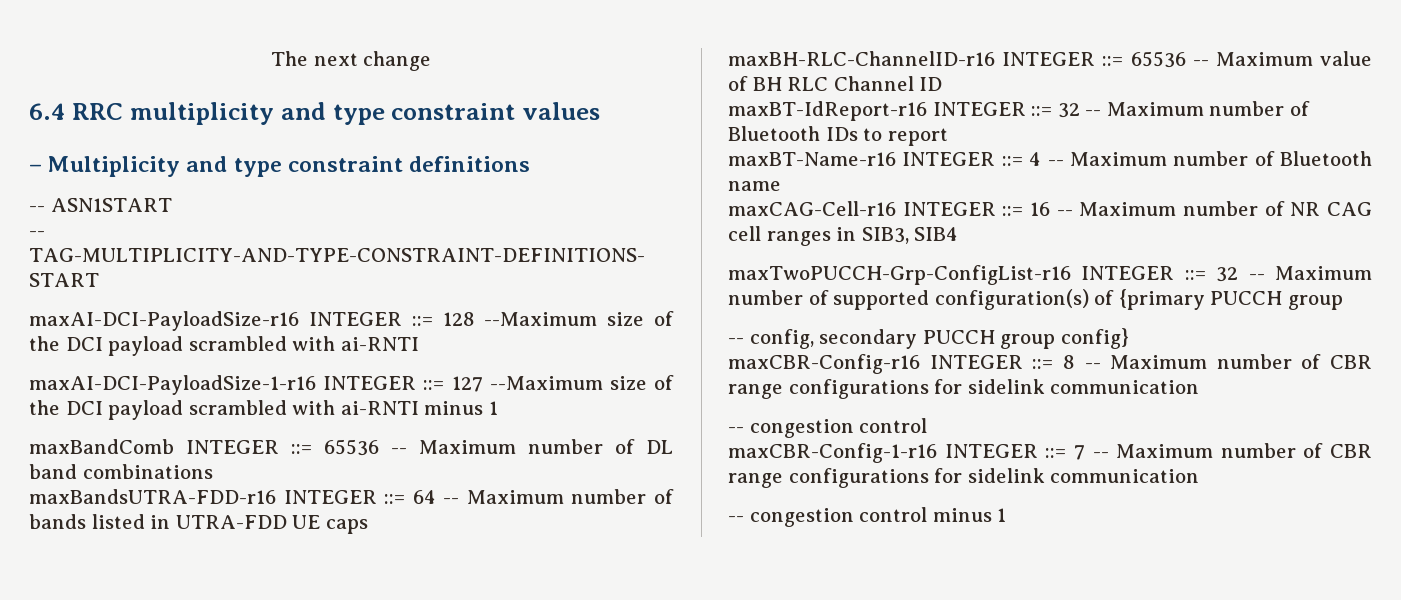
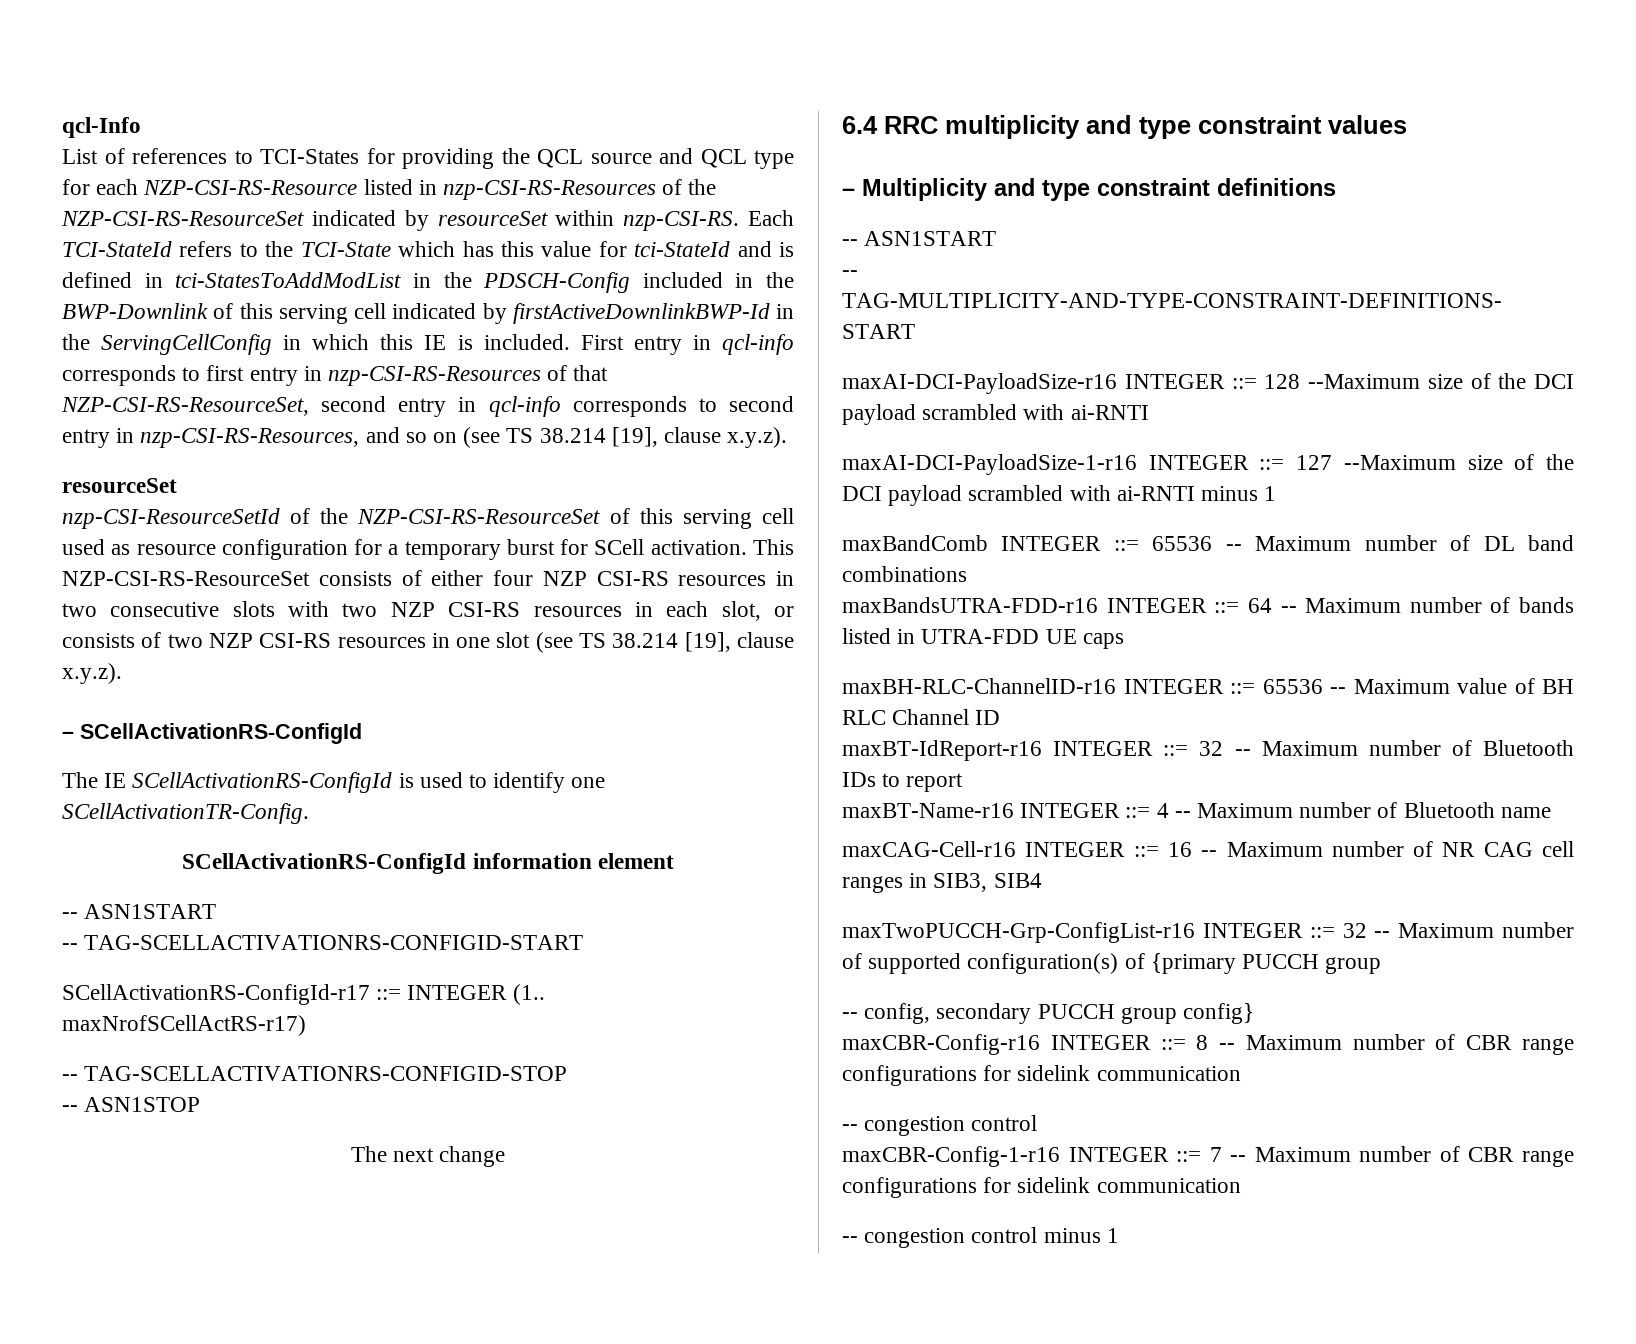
+ qcl-Info
+ List of references to TCI-States for providing the QCL source and QCL type for each NZP-CSI-RS-Resource listed in nzp-CSI-RS-Resources of the NZP-CSI-RS-ResourceSet indicated by resourceSet within nzp-CSI-RS. Each TCI-StateId refers to the TCI-State which has this value for tci-StateId and is defined in tci-StatesToAddModList in the PDSCH-Config included in the BWP-Downlink of this serving cell indicated by firstActiveDownlinkBWP-Id in the ServingCellConfig in which this IE is included. First entry in qcl-info corresponds to first entry in nzp-CSI-RS-Resources of that NZP-CSI-RS-ResourceSet, second entry in qcl-info corresponds to second entry in nzp-CSI-RS-Resources, and so on (see TS 38.214 [19], clause x.y.z).
+ resourceSet
+ nzp-CSI-ResourceSetId of the NZP-CSI-RS-ResourceSet of this serving cell used as resource configuration for a temporary burst for SCell activation. This NZP-CSI-RS-ResourceSet consists of either four NZP CSI-RS resources in two consecutive slots with two NZP CSI-RS resources in each slot, or consists of two NZP CSI-RS resources in one slot (see TS 38.214 [19], clause x.y.z).
+ – SCellActivationRS-ConfigId
+ The IE SCellActivationRS-ConfigId is used to identify one SCellActivationTR-Config.
+ SCellActivationRS-ConfigId information element
+ -- ASN1START
+ -- TAG-SCELLACTIVATIONRS-CONFIGID-START
+ SCellActivationRS-ConfigId-r17 ::= INTEGER (1.. maxNrofSCellActRS-r17)
+ -- TAG-SCELLACTIVATIONRS-CONFIGID-STOP
+ -- ASN1STOP

